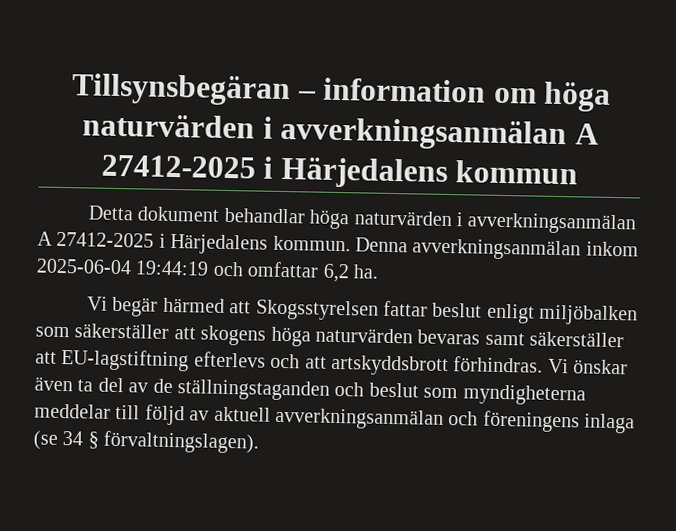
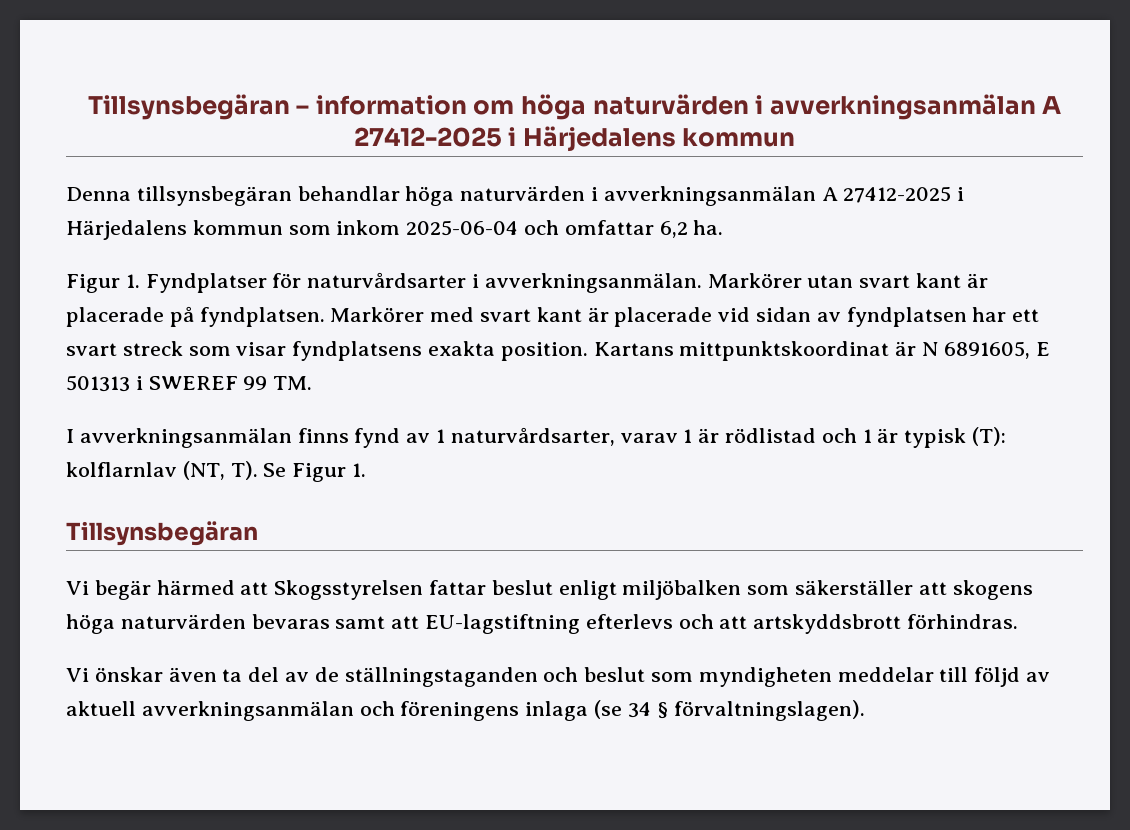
- Detta dokument behandlar höga naturvärden i avverkningsanmälan A 27412-2025 i Härjedalens kommun. Denna avverkningsanmälan inkom 2025-06-04 19:44:19 och omfattar 6,2 ha.
+ Denna tillsynsbegäran behandlar höga naturvärden i avverkningsanmälan A 27412-2025 i Härjedalens kommun som inkom 2025-06-04 och omfattar 6,2 ha.
+ Figur 1. Fyndplatser för naturvårdsarter i avverkningsanmälan. Markörer utan svart kant är placerade på fyndplatsen. Markörer med svart kant är placerade vid sidan av fyndplatsen har ett svart streck som visar fyndplatsens exakta position. Kartans mittpunktskoordinat är N 6891605, E 501313 i SWEREF 99 TM.
+ I avverkningsanmälan finns fynd av 1 naturvårdsarter, varav 1 är rödlistad och 1 är typisk (T): kolflarnlav (NT, T). Se Figur 1.
+ Tillsynsbegäran
- Vi begär härmed att Skogsstyrelsen fattar beslut enligt miljöbalken som säkerställer att skogens höga naturvärden bevaras samt säkerställer att EU-lagstiftning efterlevs och att artskyddsbrott förhindras. Vi önskar även ta del av de ställningstaganden och beslut som myndigheterna meddelar till följd av aktuell avverkningsanmälan och föreningens inlaga (se 34 § förvaltningslagen).
+ Vi begär härmed att Skogsstyrelsen fattar beslut enligt miljöbalken som säkerställer att skogens höga naturvärden bevaras samt att EU-lagstiftning efterlevs och att artskyddsbrott förhindras.
+ Vi önskar även ta del av de ställningstaganden och beslut som myndigheten meddelar till följd av aktuell avverkningsanmälan och föreningens inlaga (se 34 § förvaltningslagen).

